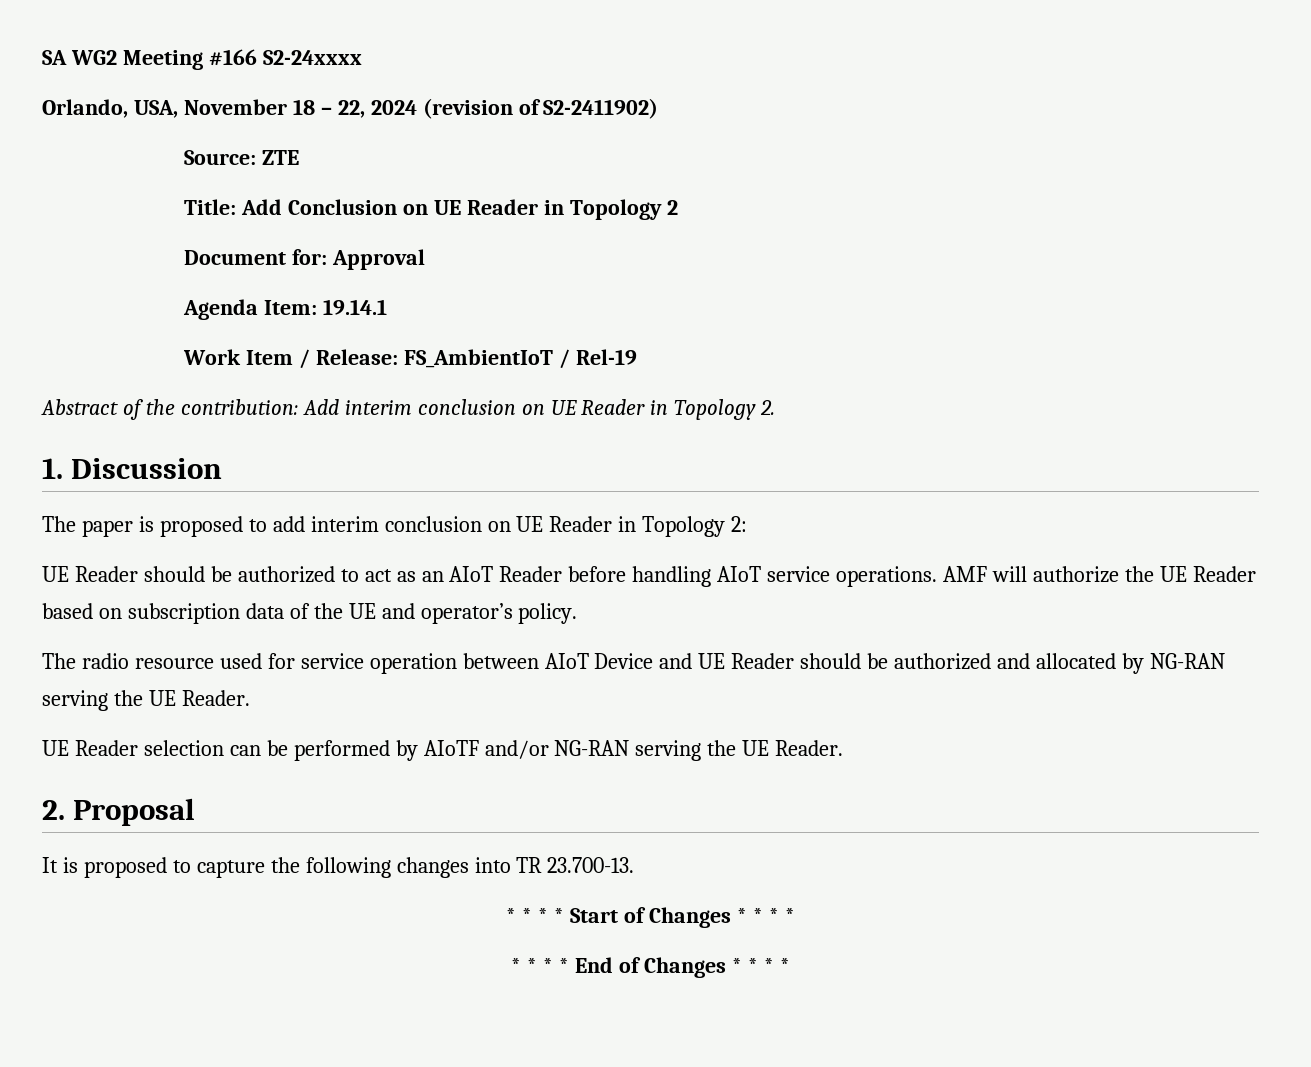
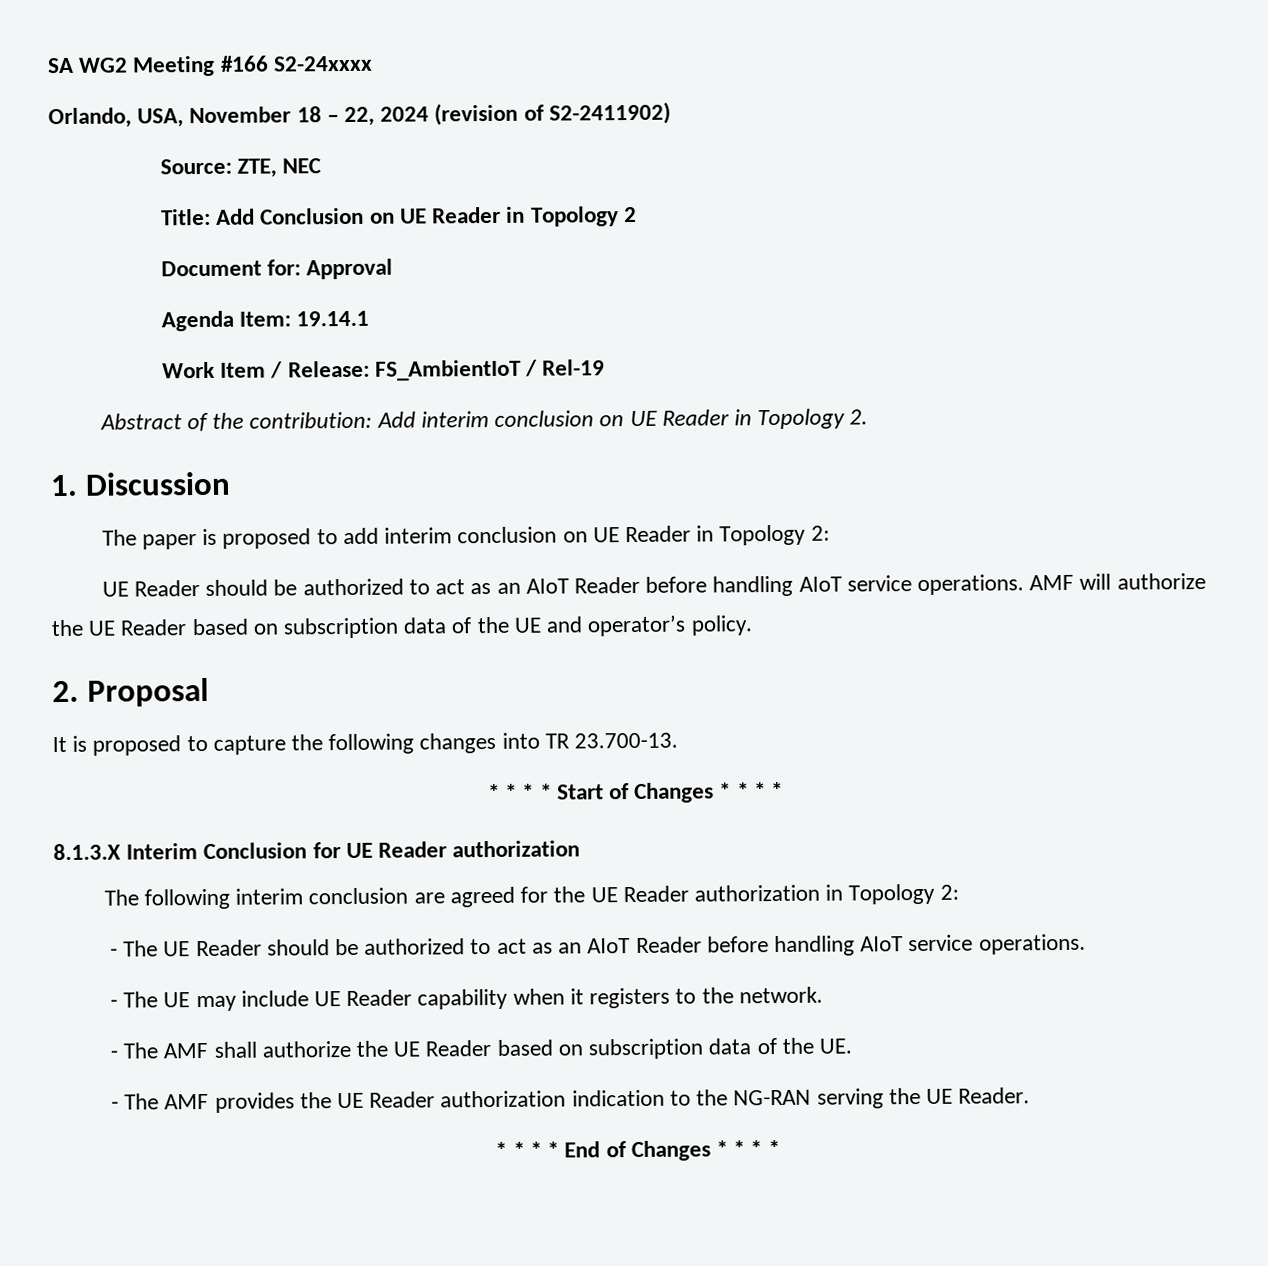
- Source: ZTE
+ Source: ZTE, NEC
- The radio resource used for service operation between AIoT Device and UE Reader should be authorized and allocated by NG-RAN serving the UE Reader.
- UE Reader selection can be performed by AIoTF and/or NG-RAN serving the UE Reader.
+ 8.1.3.X Interim Conclusion for UE Reader authorization
+ The following interim conclusion are agreed for the UE Reader authorization in Topology 2:
+ - The UE Reader should be authorized to act as an AIoT Reader before handling AIoT service operations.
+ - The UE may include UE Reader capability when it registers to the network.
+ - The AMF shall authorize the UE Reader based on subscription data of the UE.
+ - The AMF provides the UE Reader authorization indication to the NG-RAN serving the UE Reader.

